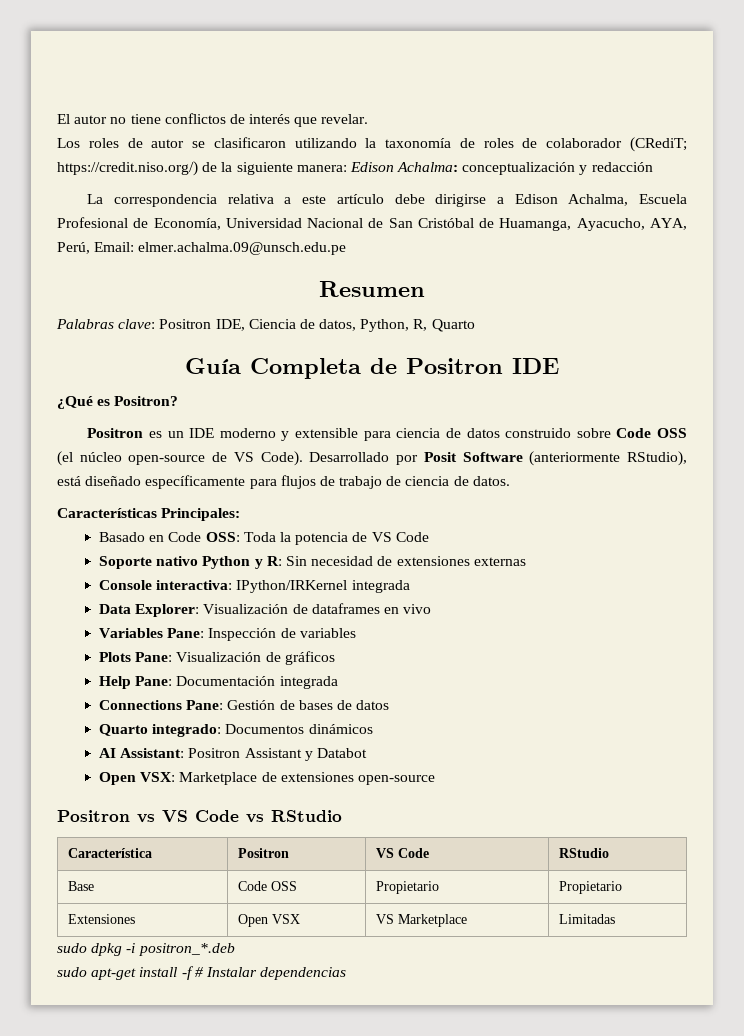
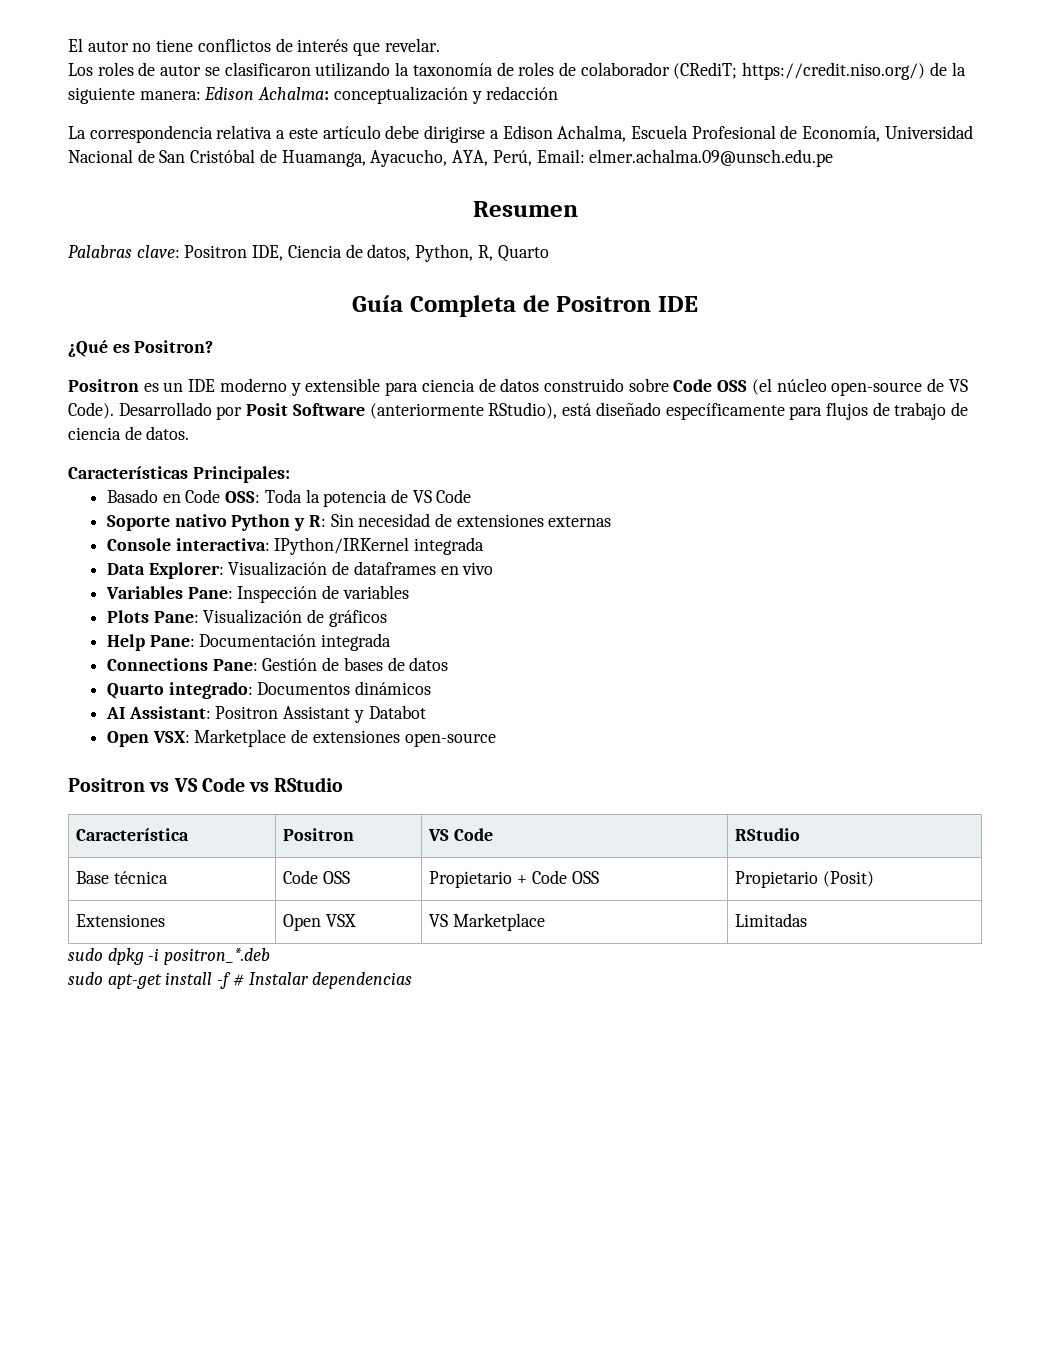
- Base | Code OSS | Propietario | Propietario
+ Base técnica | Code OSS | Propietario + Code OSS | Propietario (Posit)

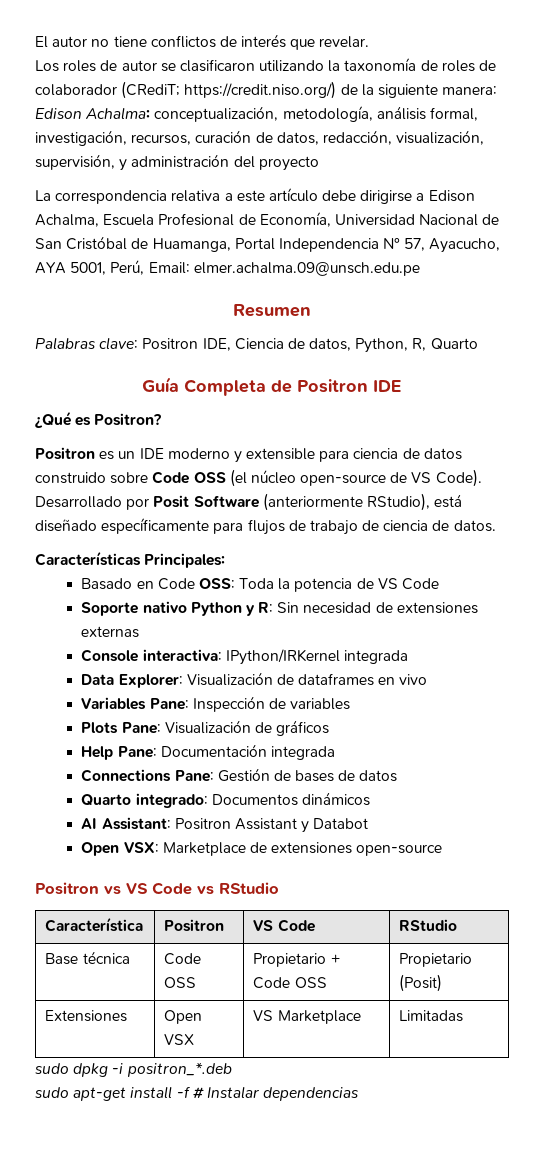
- Los roles de autor se clasificaron utilizando la taxonomía de roles de colaborador (CRediT; https://credit.niso.org/) de la siguiente manera: Edison Achalma: conceptualización y redacción
+ Los roles de autor se clasificaron utilizando la taxonomía de roles de colaborador (CRediT; https://credit.niso.org/) de la siguiente manera: Edison Achalma: conceptualización, metodología, análisis formal, investigación, recursos, curación de datos, redacción, visualización, supervisión, y administración del proyecto
- La correspondencia relativa a este artículo debe dirigirse a Edison Achalma, Escuela Profesional de Economía, Universidad Nacional de San Cristóbal de Huamanga, Ayacucho, AYA, Perú, Email: elmer.achalma.09@unsch.edu.pe
+ La correspondencia relativa a este artículo debe dirigirse a Edison Achalma, Escuela Profesional de Economía, Universidad Nacional de San Cristóbal de Huamanga, Portal Independencia N° 57, Ayacucho, AYA 5001, Perú, Email: elmer.achalma.09@unsch.edu.pe

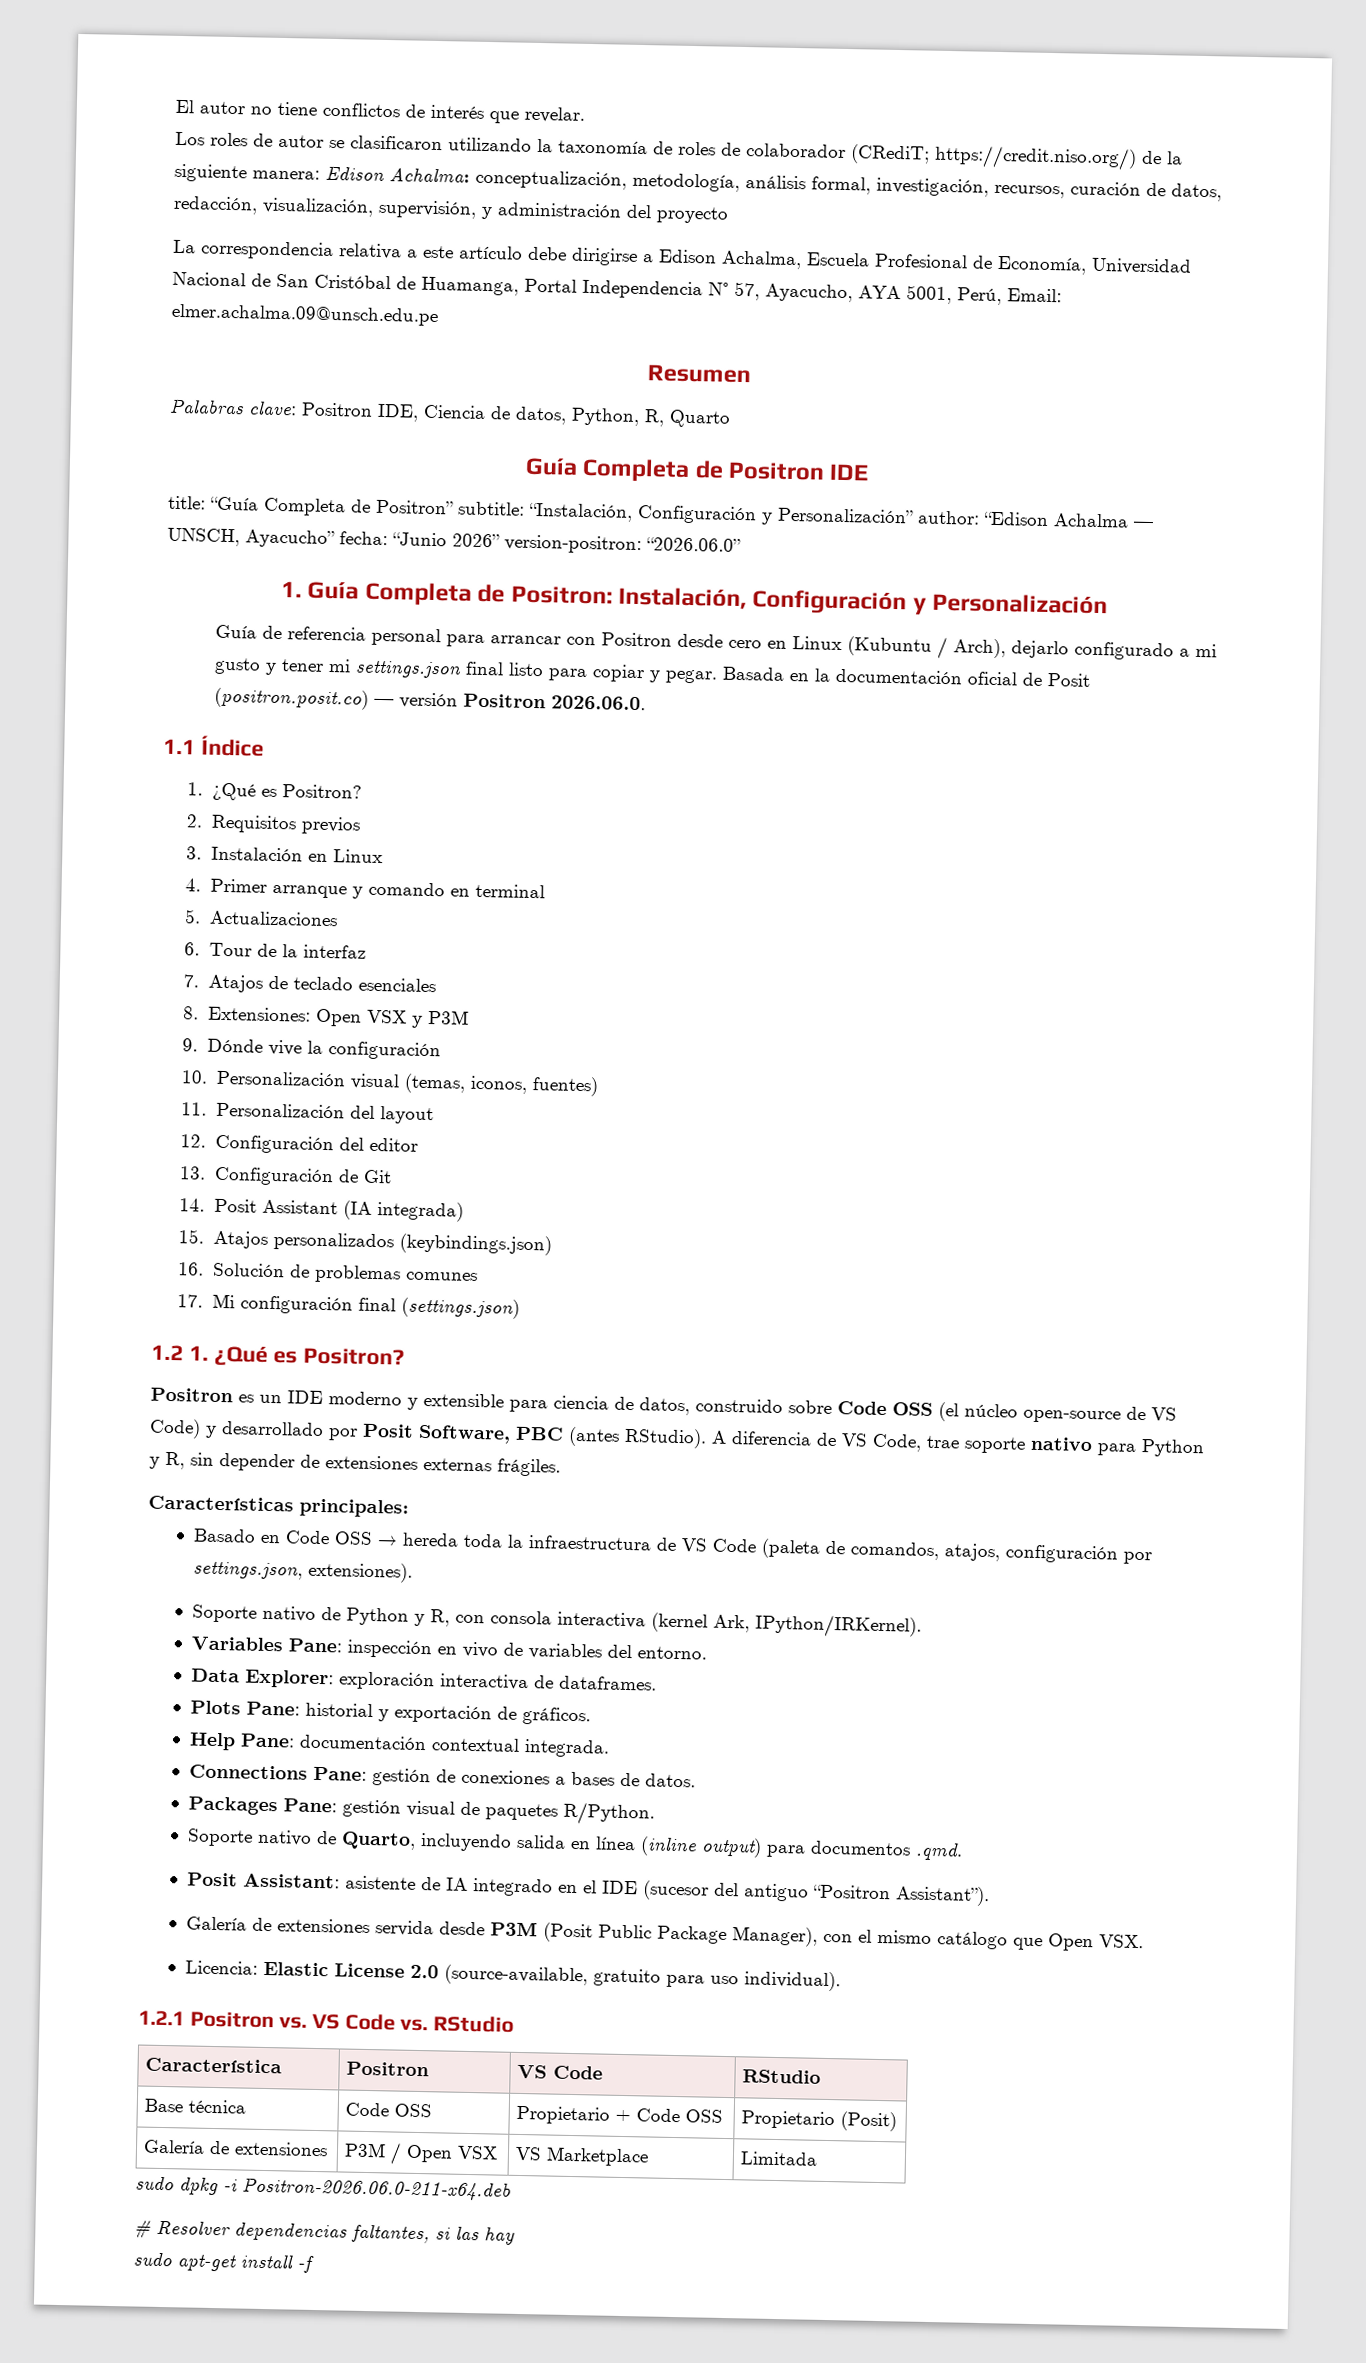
- ¿Qué es Positron?
+ title: “Guía Completa de Positron” subtitle: “Instalación, Configuración y Personalización” author: “Edison Achalma — UNSCH, Ayacucho” fecha: “Junio 2026” version-positron: “2026.06.0”
+ 1. Guía Completa de Positron: Instalación, Configuración y Personalización
+ Guía de referencia personal para arrancar con Positron desde cero en Linux (Kubuntu / Arch), dejarlo configurado a mi gusto y tener mi settings.json final listo para copiar y pegar. Basada en la documentación oficial de Posit (positron.posit.co) — versión Positron 2026.06.0.
+ 1.1 Índice
+ 1. ¿Qué es Positron?
+ 2. Requisitos previos
+ 3. Instalación en Linux
+ 4. Primer arranque y comando en terminal
+ 5. Actualizaciones
+ 6. Tour de la interfaz
+ 7. Atajos de teclado esenciales
+ 8. Extensiones: Open VSX y P3M
+ 9. Dónde vive la configuración
+ 10. Personalización visual (temas, iconos, fuentes)
+ 11. Personalización del layout
+ 12. Configuración del editor
+ 13. Configuración de Git
+ 14. Posit Assistant (IA integrada)
+ 15. Atajos personalizados (keybindings.json)
+ 16. Solución de problemas comunes
+ 17. Mi configuración final (settings.json)
+ 1.2 1. ¿Qué es Positron?
- Positron es un IDE moderno y extensible para ciencia de datos construido sobre Code OSS (el núcleo open-source de VS Code). Desarrollado por Posit Software (anteriormente RStudio), está diseñado específicamente para flujos de trabajo de ciencia de datos.
+ Positron es un IDE moderno y extensible para ciencia de datos, construido sobre Code OSS (el núcleo open-source de VS Code) y desarrollado por Posit Software, PBC (antes RStudio). A diferencia de VS Code, trae soporte nativo para Python y R, sin depender de extensiones externas frágiles.
- Características Principales:
+ Características principales:
- Basado en Code OSS: Toda la potencia de VS Code
- Soporte nativo Python y R: Sin necesidad de extensiones externas
- Console interactiva: IPython/IRKernel integrada
- Data Explorer: Visualización de dataframes en vivo
- Variables Pane: Inspección de variables
- Plots Pane: Visualización de gráficos
+ Basado en Code OSS → hereda toda la infraestructura de VS Code (paleta de comandos, atajos, configuración por settings.json, extensiones).
+ Soporte nativo de Python y R, con consola interactiva (kernel Ark, IPython/IRKernel).
+ Variables Pane: inspección en vivo de variables del entorno.
+ Data Explorer: exploración interactiva de dataframes.
+ Plots Pane: historial y exportación de gráficos.
- Help Pane: Documentación integrada
+ Help Pane: documentación contextual integrada.
- Connections Pane: Gestión de bases de datos
- Quarto integrado: Documentos dinámicos
- AI Assistant: Positron Assistant y Databot
- Open VSX: Marketplace de extensiones open-source
- Positron vs VS Code vs RStudio
+ Connections Pane: gestión de conexiones a bases de datos.
+ Packages Pane: gestión visual de paquetes R/Python.
+ Soporte nativo de Quarto, incluyendo salida en línea (inline output) para documentos .qmd.
+ Posit Assistant: asistente de IA integrado en el IDE (sucesor del antiguo “Positron Assistant”).
+ Galería de extensiones servida desde P3M (Posit Public Package Manager), con el mismo catálogo que Open VSX.
+ Licencia: Elastic License 2.0 (source-available, gratuito para uso individual).
+ 1.2.1 Positron vs. VS Code vs. RStudio
- Extensiones | Open VSX | VS Marketplace | Limitadas
+ Galería de extensiones | P3M / Open VSX | VS Marketplace | Limitada
- sudo dpkg -i positron_*.deb
+ sudo dpkg -i Positron-2026.06.0-211-x64.deb
+ # Resolver dependencias faltantes, si las hay
- sudo apt-get install -f # Instalar dependencias
+ sudo apt-get install -f

